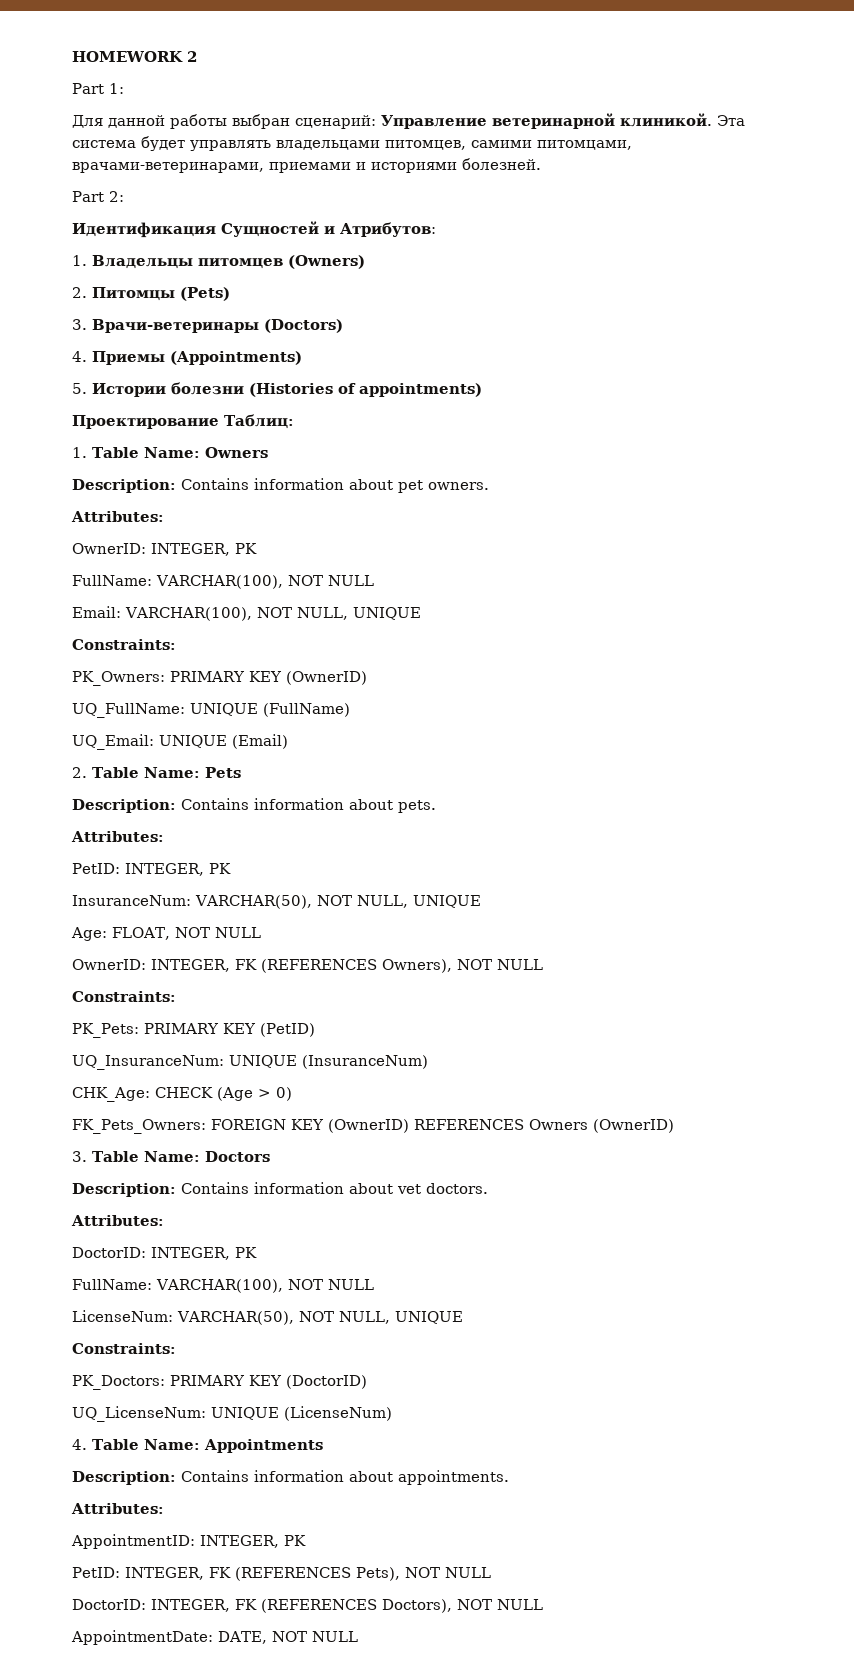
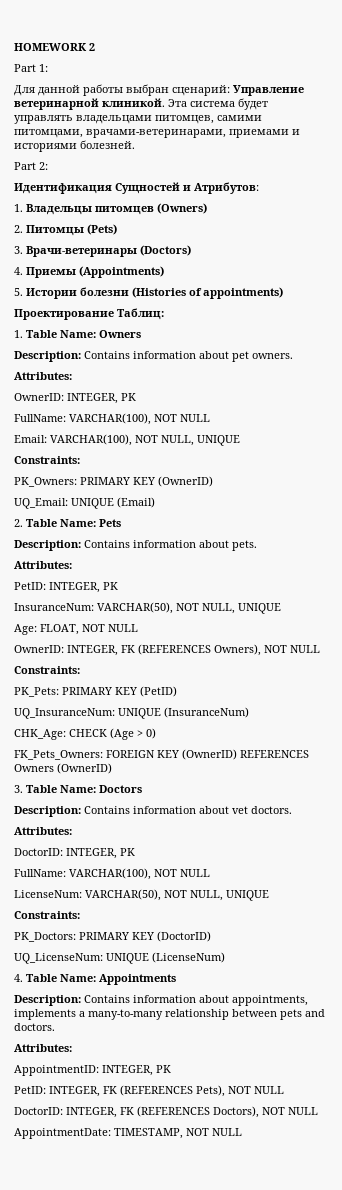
- UQ_FullName: UNIQUE (FullName)
- Description: Contains information about appointments.
+ Description: Contains information about appointments, implements a many-to-many relationship between pets and doctors.
- AppointmentDate: DATE, NOT NULL
+ AppointmentDate: TIMESTAMP, NOT NULL

